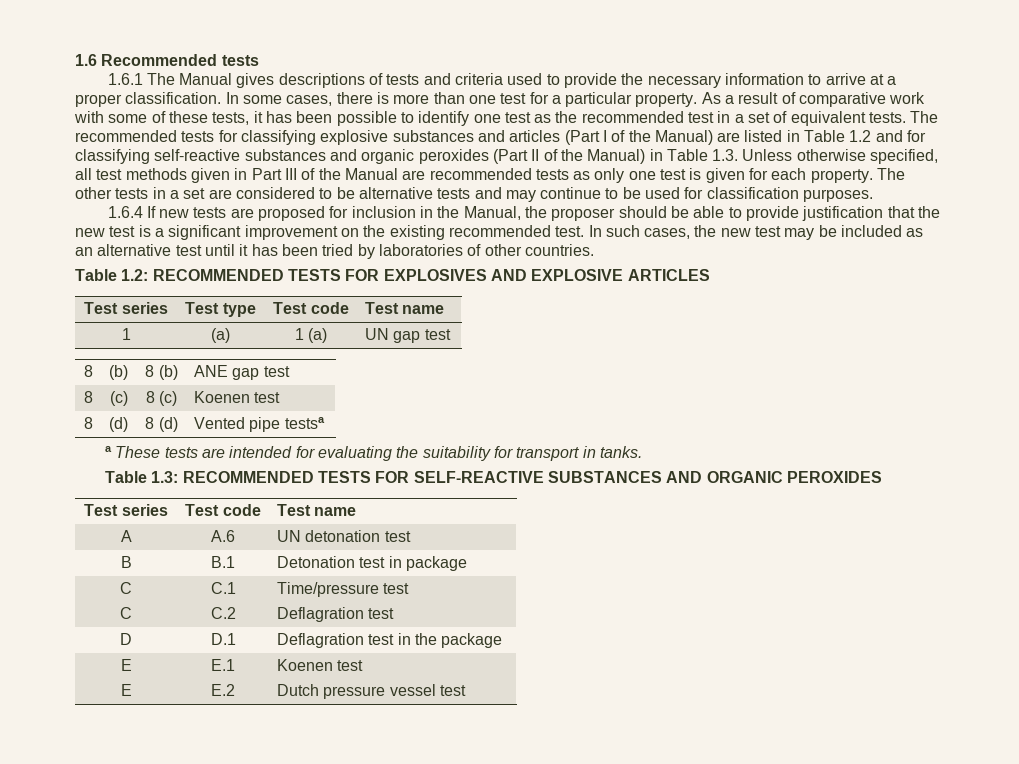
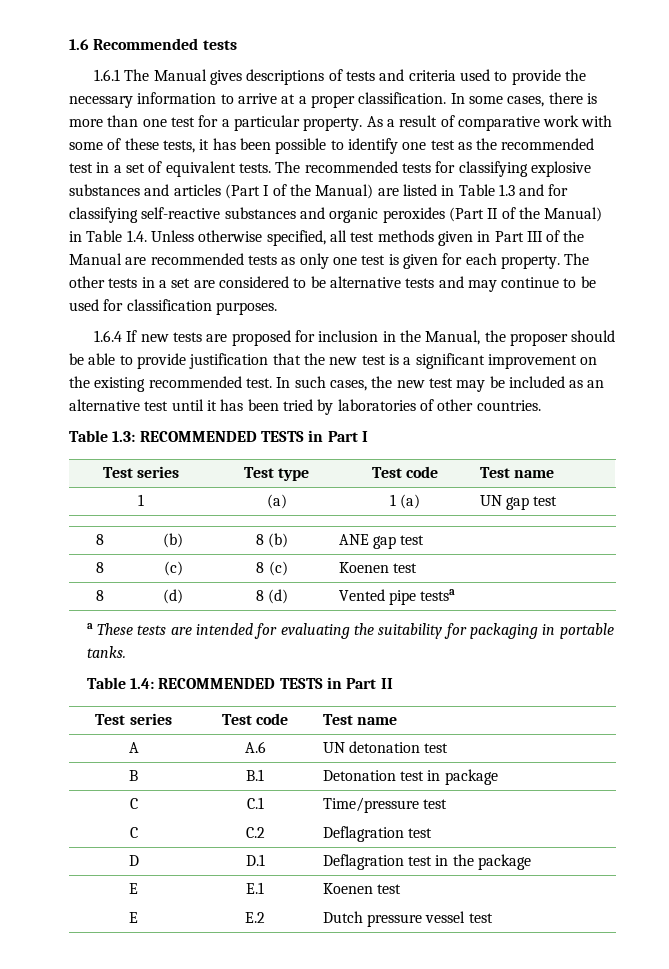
- The recommended tests for classifying explosive substances and articles (Part I of the Manual) are listed in Table 1.2 and for classifying self-reactive substances and organic peroxides (Part II of the Manual) in Table 1.3. Unless otherwise specified, all test methods given in Part III of the Manual are recommended tests as only one test is given for each property.
+ The recommended tests for classifying explosive substances and articles (Part I of the Manual) are listed in Table 1.3 and for classifying self-reactive substances and organic peroxides (Part II of the Manual) in Table 1.4. Unless otherwise specified, all test methods given in Part III of the Manual are recommended tests as only one test is given for each property.
- Table 1.2: RECOMMENDED TESTS FOR EXPLOSIVES AND EXPLOSIVE ARTICLES
+ Table 1.3: RECOMMENDED TESTS in Part I
- a These tests are intended for evaluating the suitability for transport in tanks.
+ a These tests are intended for evaluating the suitability for packaging in portable tanks.
- Table 1.3: RECOMMENDED TESTS FOR SELF-REACTIVE SUBSTANCES AND ORGANIC PEROXIDES
+ Table 1.4: RECOMMENDED TESTS in Part II

